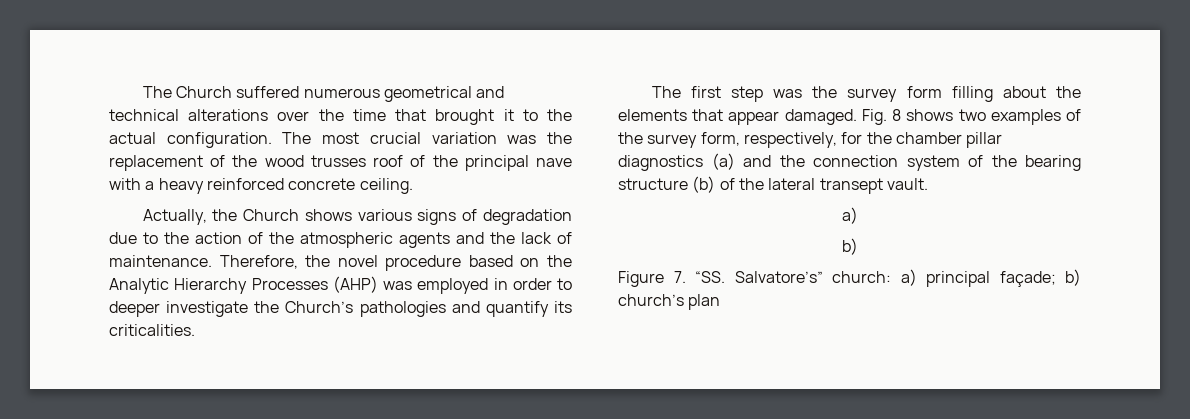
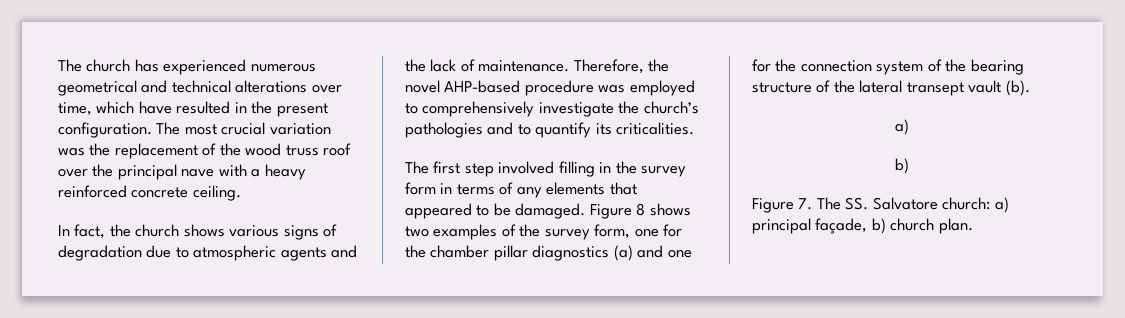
- The Church suffered numerous geometrical and technical alterations over the time that brought it to the actual configuration.
+ The church has experienced numerous geometrical and technical alterations over time, which have resulted in the present configuration.
- The most crucial variation was the replacement of the wood trusses roof of the principal nave with a heavy reinforced concrete ceiling.
+ The most crucial variation was the replacement of the wood truss roof over the principal nave with a heavy reinforced concrete ceiling.
- Actually, the Church shows various signs of degradation due to the action of the atmospheric agents and the lack of maintenance.
+ In fact, the church shows various signs of degradation due to atmospheric agents and the lack of maintenance.
- Therefore, the novel procedure based on the Analytic Hierarchy Processes (AHP) was employed in order to deeper investigate the Church’s pathologies and quantify its criticalities.
+ Therefore, the novel AHP-based procedure was employed to comprehensively investigate the church’s pathologies and to quantify its criticalities.
- The first step was the survey form filling about the elements that appear damaged. Fig. 8 shows two examples of the survey form, respectively, for the chamber pillar diagnostics (a) and the connection system of the bearing structure (b) of the lateral transept vault.
+ The first step involved filling in the survey form in terms of any elements that appeared to be damaged. Figure 8 shows two examples of the survey form, one for the chamber pillar diagnostics (a) and one for the connection system of the bearing structure of the lateral transept vault (b).
- Figure 7. “SS. Salvatore’s” church: a) principal façade; b) church’s plan
+ Figure 7. The SS. Salvatore church: a) principal façade, b) church plan.

